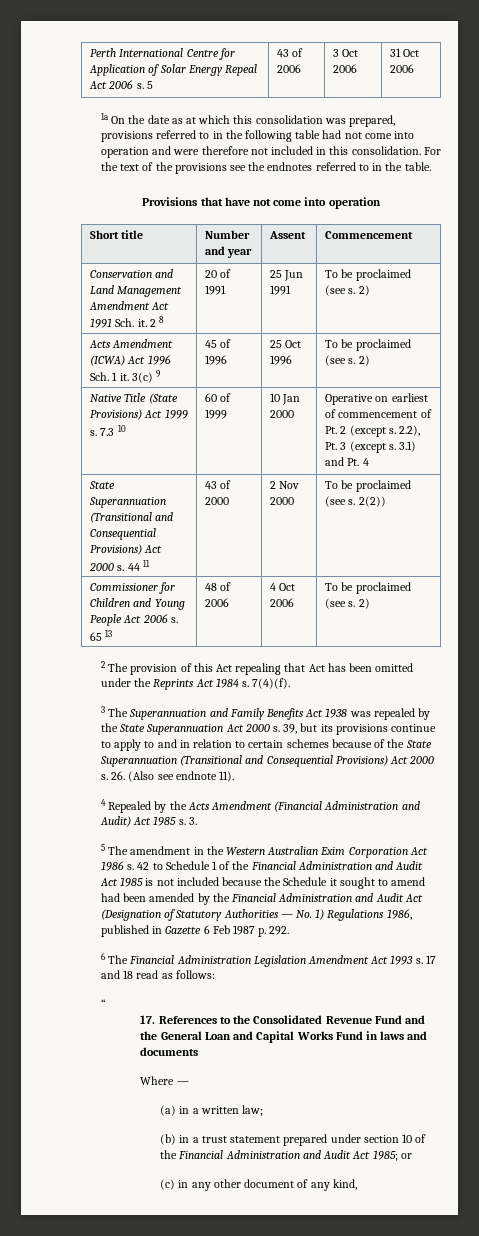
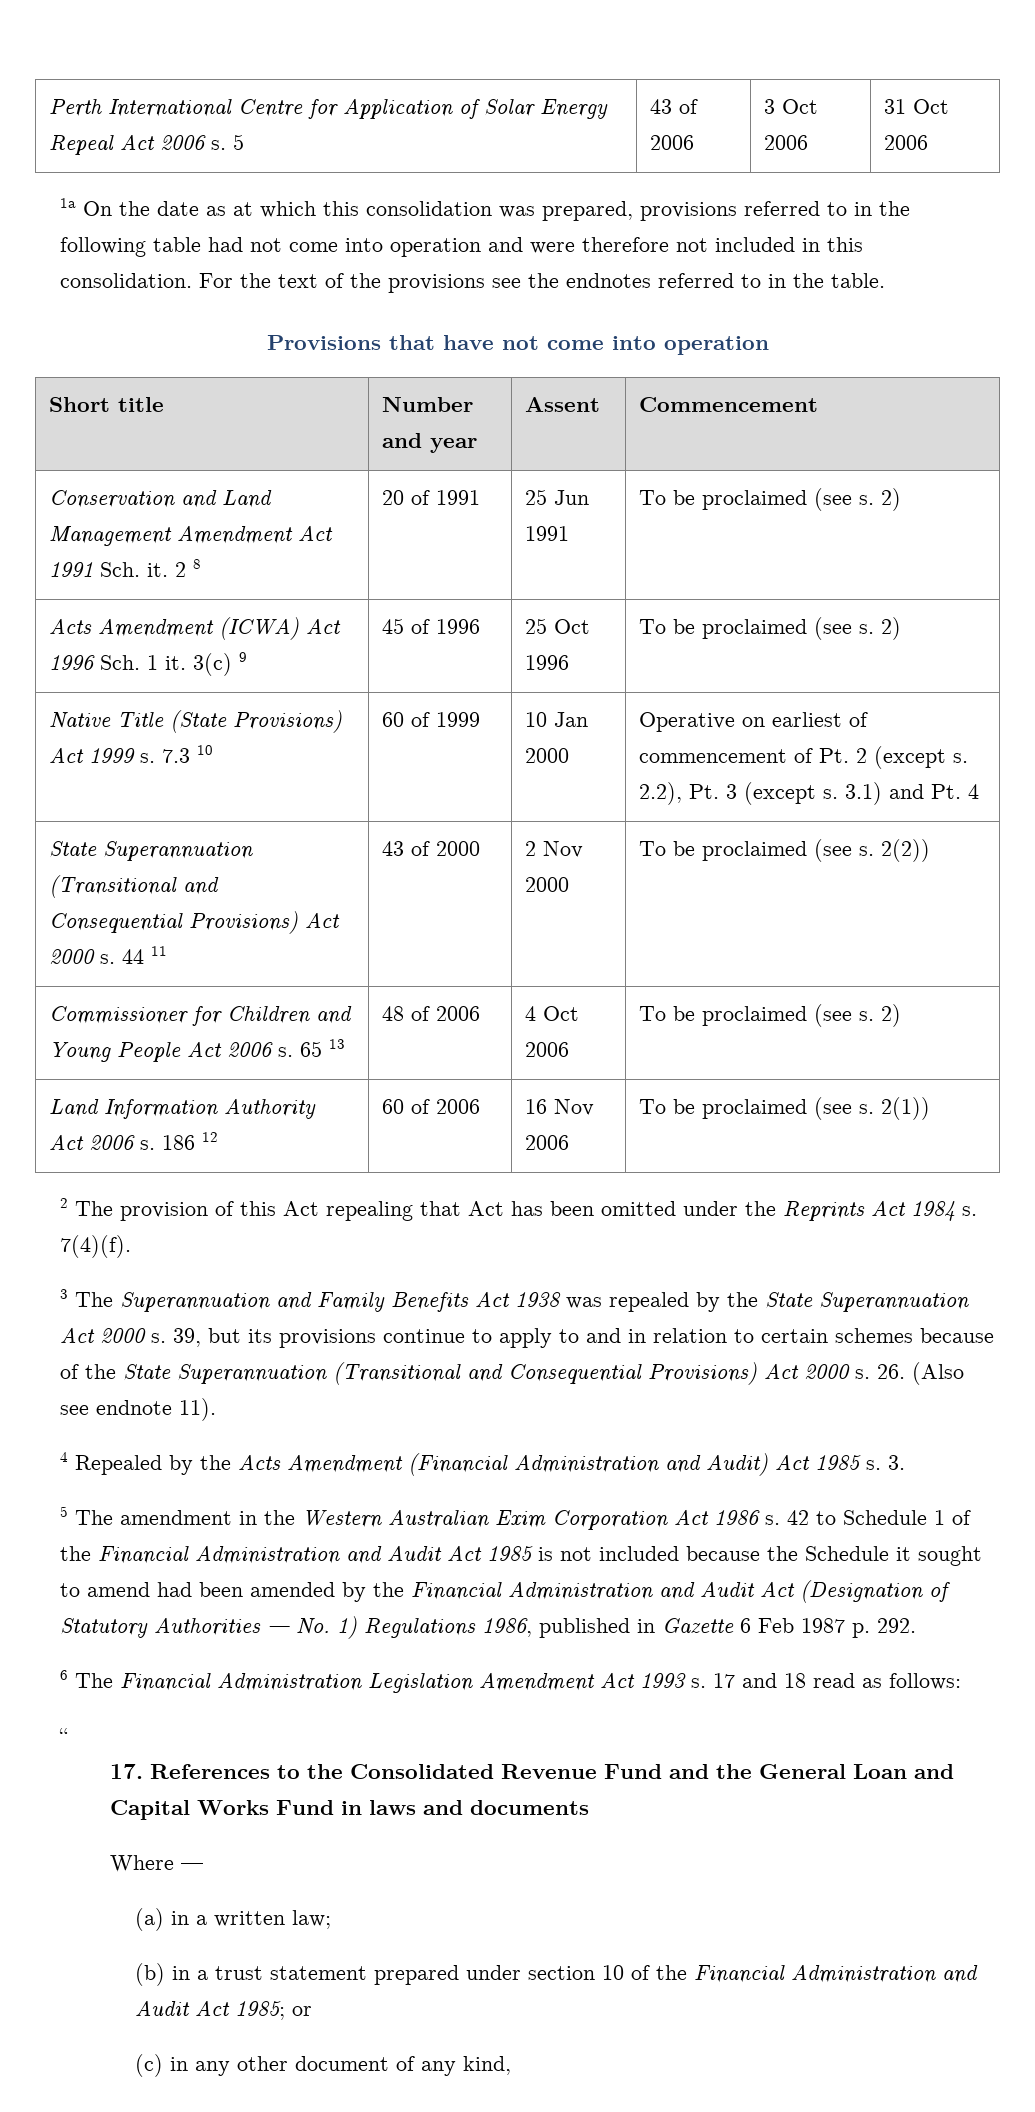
+ Land Information Authority Act 2006 s. 186 12 | 60 of 2006 | 16 Nov 2006 | To be proclaimed (see s. 2(1))

